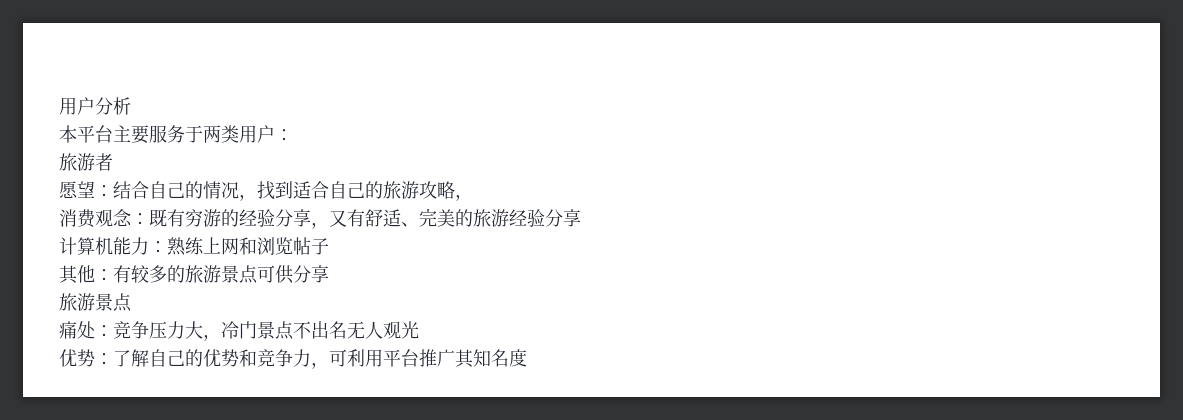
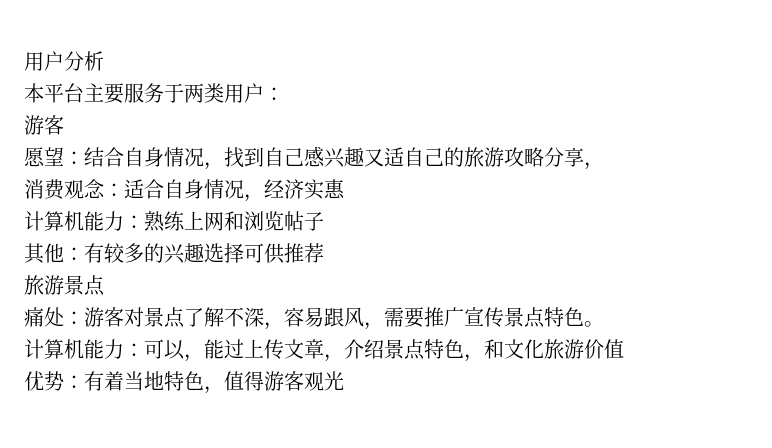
  本平台主要服务于两类用户：
- 旅游者
+ 游客
- 愿望：结合自己的情况，找到适合自己的旅游攻略，
+ 愿望：结合自身情况，找到自己感兴趣又适自己的旅游攻略分享，
- 消费观念：既有穷游的经验分享，又有舒适、完美的旅游经验分享
+ 消费观念：适合自身情况，经济实惠
- 其他：有较多的旅游景点可供分享
+ 其他：有较多的兴趣选择可供推荐
- 痛处：竞争压力大，冷门景点不出名无人观光
- 优势：了解自己的优势和竞争力，可利用平台推广其知名度
+ 痛处：游客对景点了解不深，容易跟风，需要推广宣传景点特色。
+ 计算机能力：可以，能过上传文章，介绍景点特色，和文化旅游价值
+ 优势：有着当地特色，值得游客观光

